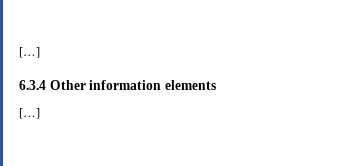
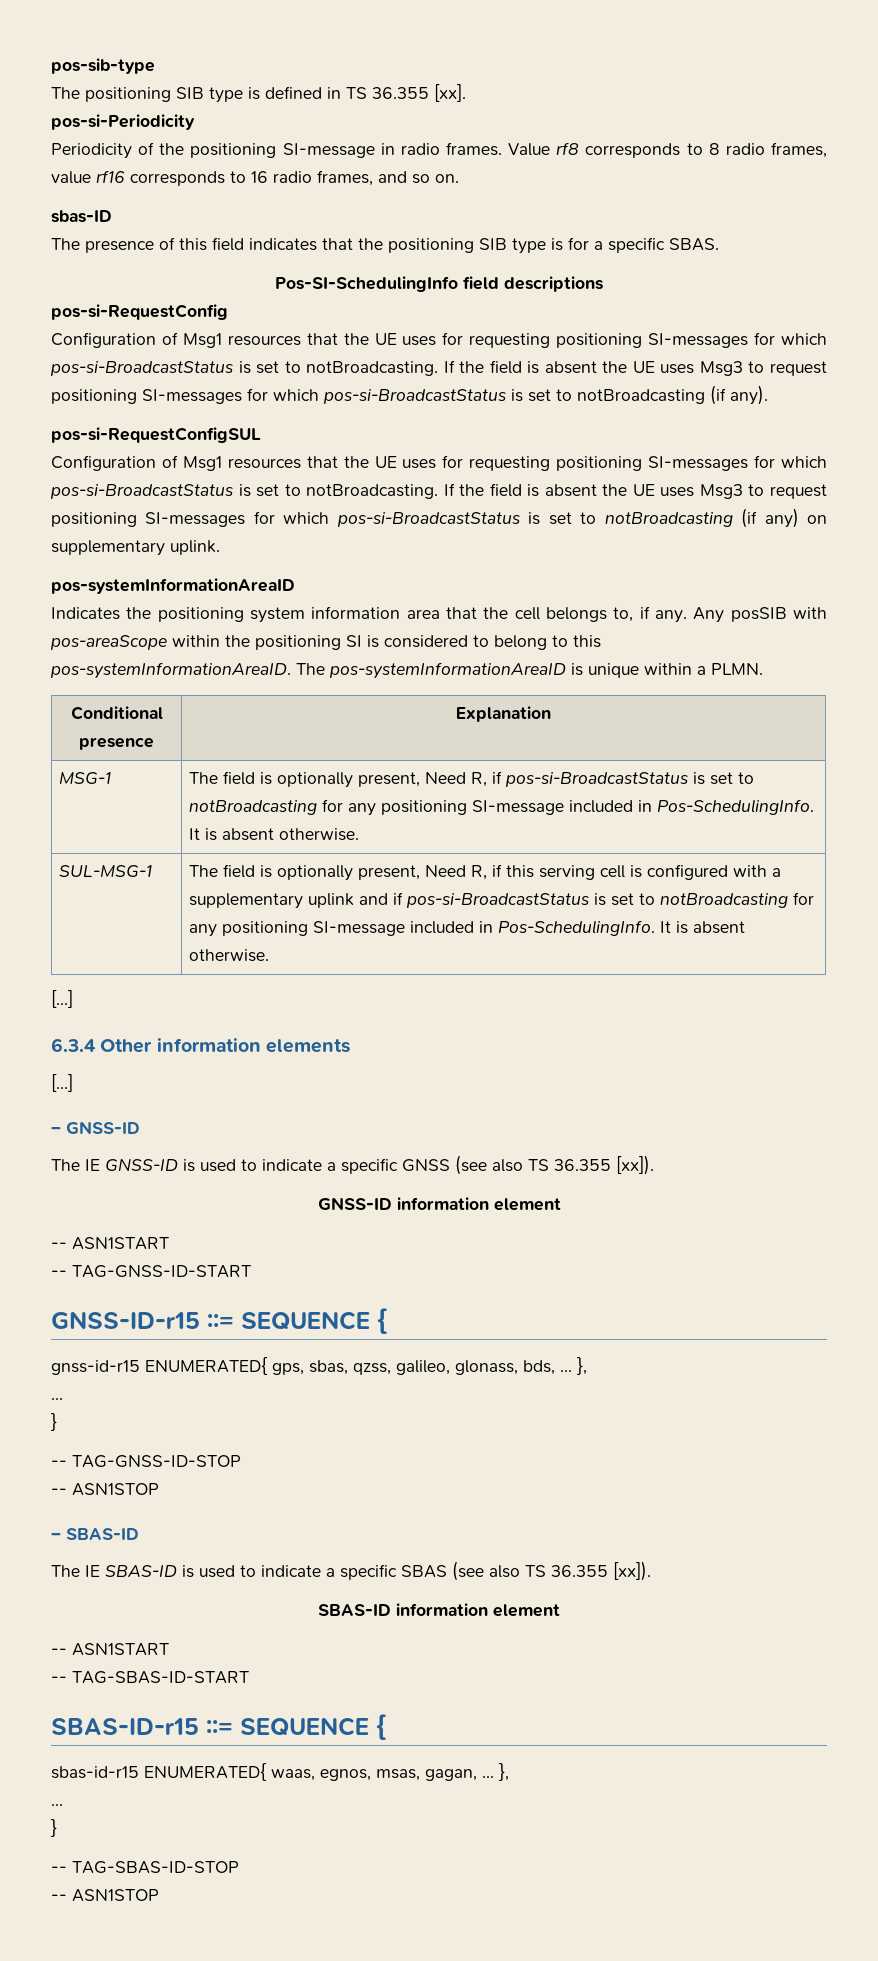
+ pos-sib-type
+ The positioning SIB type is defined in TS 36.355 [xx].
+ pos-si-Periodicity
+ Periodicity of the positioning SI-message in radio frames. Value rf8 corresponds to 8 radio frames, value rf16 corresponds to 16 radio frames, and so on.
+ sbas-ID
+ The presence of this field indicates that the positioning SIB type is for a specific SBAS.
+ Pos-SI-SchedulingInfo field descriptions
+ pos-si-RequestConfig
+ Configuration of Msg1 resources that the UE uses for requesting positioning SI-messages for which pos-si-BroadcastStatus is set to notBroadcasting. If the field is absent the UE uses Msg3 to request positioning SI-messages for which pos-si-BroadcastStatus is set to notBroadcasting (if any).
+ pos-si-RequestConfigSUL
+ Configuration of Msg1 resources that the UE uses for requesting positioning SI-messages for which pos-si-BroadcastStatus is set to notBroadcasting. If the field is absent the UE uses Msg3 to request positioning SI-messages for which pos-si-BroadcastStatus is set to notBroadcasting (if any) on supplementary uplink.
+ pos-systemInformationAreaID
+ Indicates the positioning system information area that the cell belongs to, if any. Any posSIB with pos-areaScope within the positioning SI is considered to belong to this pos-systemInformationAreaID. The pos-systemInformationAreaID is unique within a PLMN.
+ Conditional presence | Explanation
+ MSG-1 | The field is optionally present, Need R, if pos-si-BroadcastStatus is set to notBroadcasting for any positioning SI-message included in Pos-SchedulingInfo. It is absent otherwise.
+ SUL-MSG-1 | The field is optionally present, Need R, if this serving cell is configured with a supplementary uplink and if pos-si-BroadcastStatus is set to notBroadcasting for any positioning SI-message included in Pos-SchedulingInfo. It is absent otherwise.
+ – GNSS-ID
+ The IE GNSS-ID is used to indicate a specific GNSS (see also TS 36.355 [xx]).
+ GNSS-ID information element
+ -- ASN1START
+ -- TAG-GNSS-ID-START
+ GNSS-ID-r15 ::= SEQUENCE {
+ gnss-id-r15 ENUMERATED{ gps, sbas, qzss, galileo, glonass, bds, ... },
+ ...
+ }
+ -- TAG-GNSS-ID-STOP
+ -- ASN1STOP
+ – SBAS-ID
+ The IE SBAS-ID is used to indicate a specific SBAS (see also TS 36.355 [xx]).
+ SBAS-ID information element
+ -- ASN1START
+ -- TAG-SBAS-ID-START
+ SBAS-ID-r15 ::= SEQUENCE {
+ sbas-id-r15 ENUMERATED{ waas, egnos, msas, gagan, ... },
+ ...
+ }
+ -- TAG-SBAS-ID-STOP
+ -- ASN1STOP

